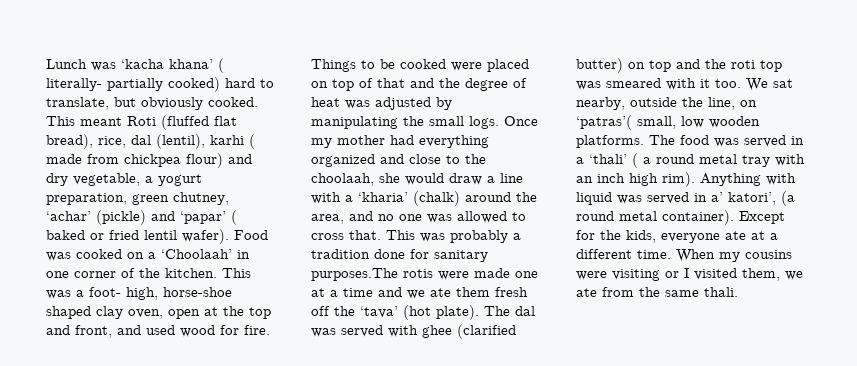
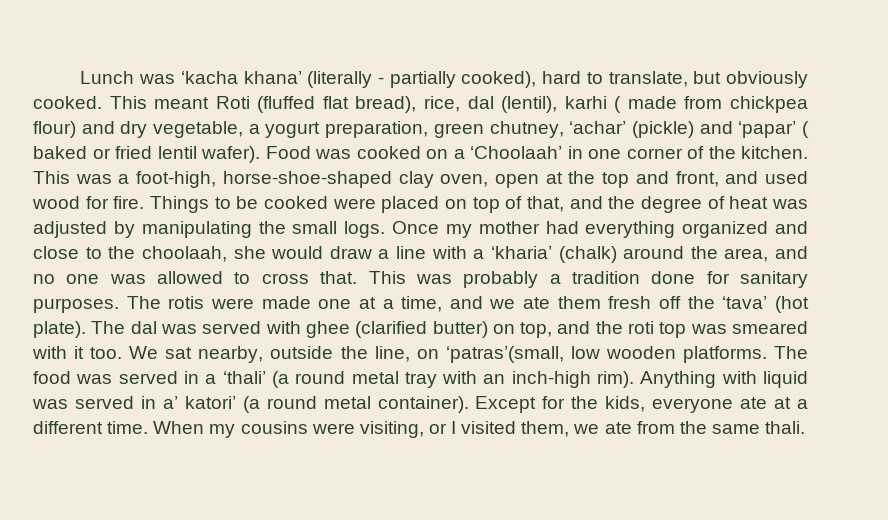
- Lunch was ‘kacha khana’ ( literally- partially cooked) hard to translate, but obviously cooked.
+ Lunch was ‘kacha khana’ (literally - partially cooked), hard to translate, but obviously cooked.
- This was a foot- high, horse-shoe shaped clay oven, open at the top and front, and used wood for fire.
+ This was a foot-high, horse-shoe-shaped clay oven, open at the top and front, and used wood for fire.
- Things to be cooked were placed on top of that and the degree of heat was adjusted by manipulating the small logs.
+ Things to be cooked were placed on top of that, and the degree of heat was adjusted by manipulating the small logs.
- This was probably a tradition done for sanitary purposes.The rotis were made one at a time and we ate them fresh off the ‘tava’ (hot plate).
+ This was probably a tradition done for sanitary purposes. The rotis were made one at a time, and we ate them fresh off the ‘tava’ (hot plate).
- The dal was served with ghee (clarified butter) on top and the roti top was smeared with it too.
+ The dal was served with ghee (clarified butter) on top, and the roti top was smeared with it too.
- We sat nearby, outside the line, on ‘patras’( small, low wooden platforms.
+ We sat nearby, outside the line, on ‘patras’(small, low wooden platforms.
- The food was served in a ‘thali’ ( a round metal tray with an inch high rim).
+ The food was served in a ‘thali’ (a round metal tray with an inch-high rim).
- Anything with liquid was served in a’ katori’, (a round metal container).
+ Anything with liquid was served in a’ katori’ (a round metal container).
- When my cousins were visiting or I visited them, we ate from the same thali.
+ When my cousins were visiting, or I visited them, we ate from the same thali.

